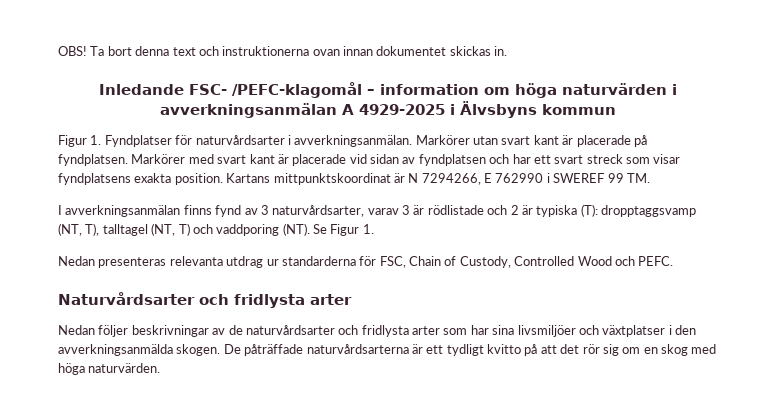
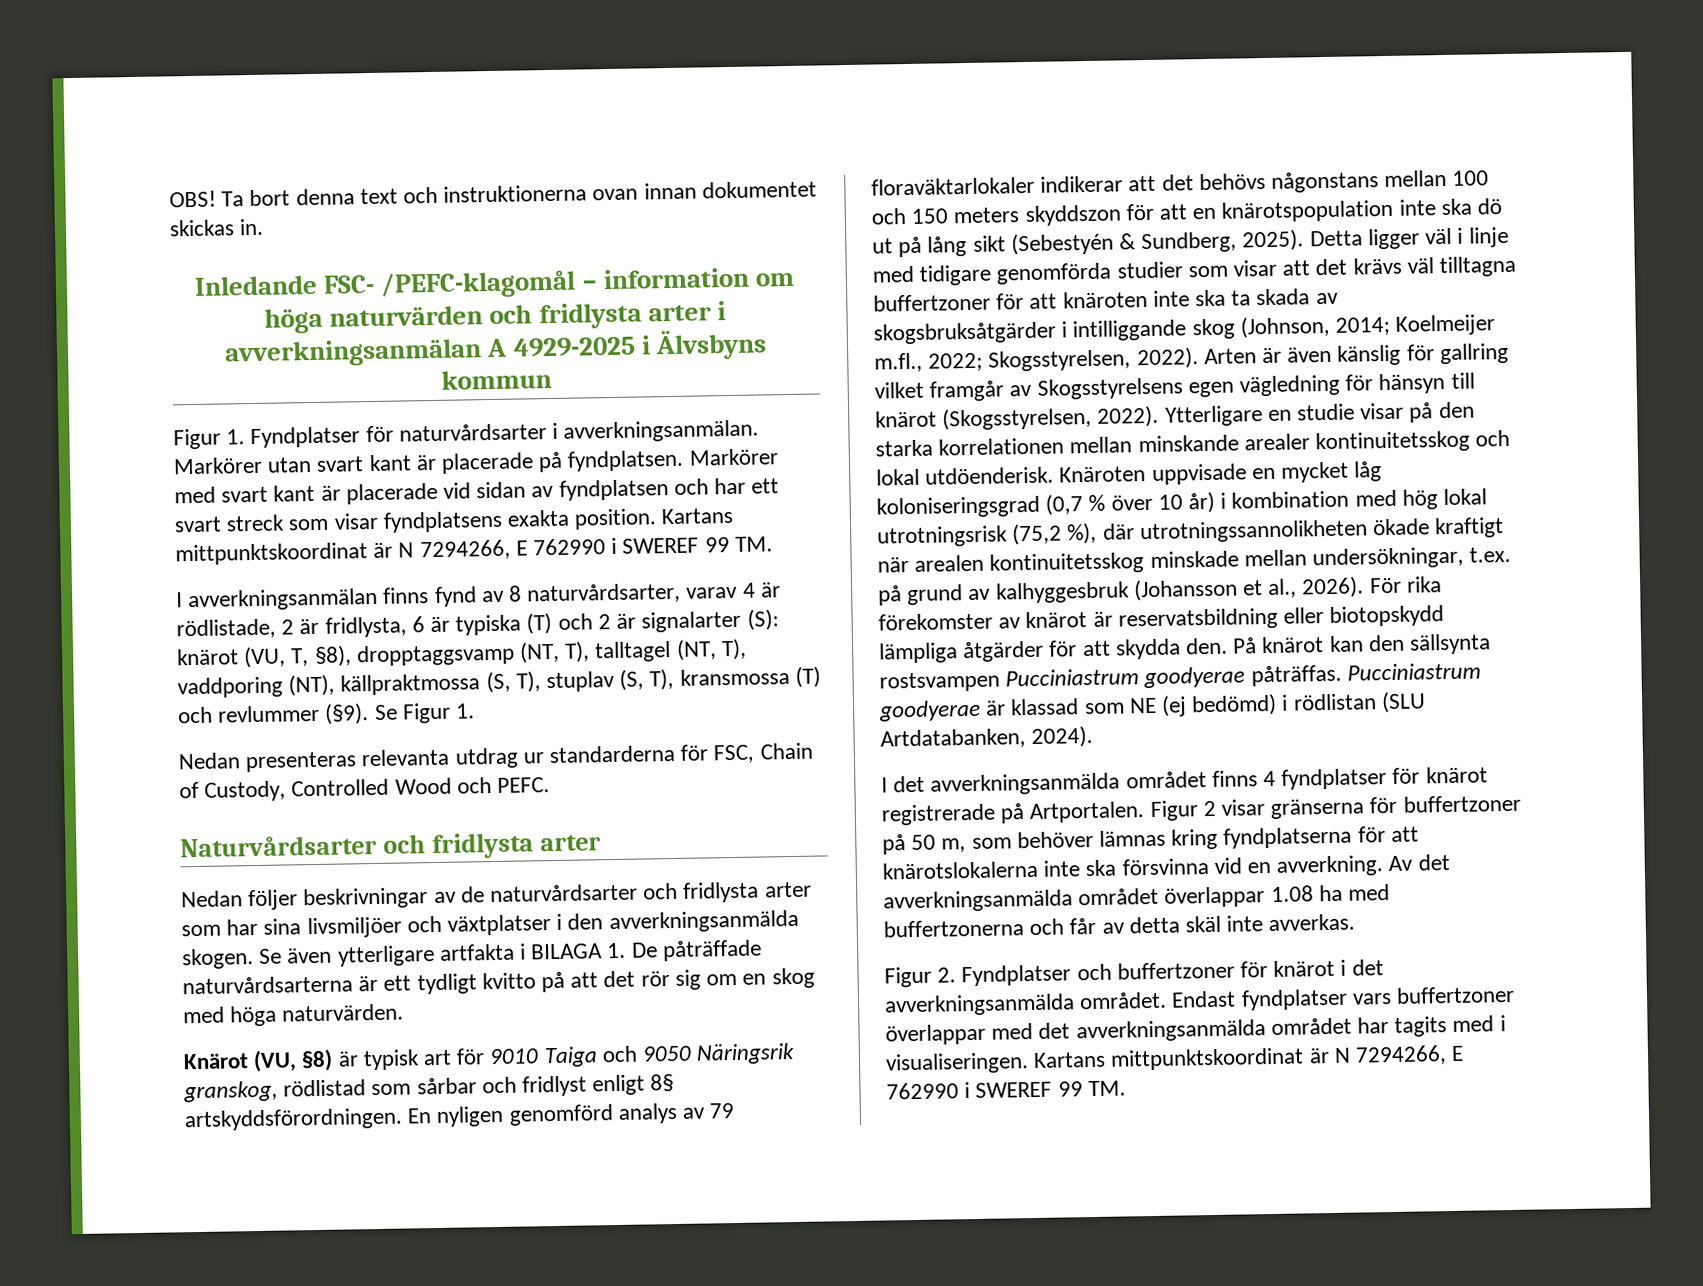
- Inledande FSC- /PEFC-klagomål – information om höga naturvärden i avverkningsanmälan A 4929-2025 i Älvsbyns kommun
+ Inledande FSC- /PEFC-klagomål – information om höga naturvärden och fridlysta arter i avverkningsanmälan A 4929-2025 i Älvsbyns kommun
- I avverkningsanmälan finns fynd av 3 naturvårdsarter, varav 3 är rödlistade och 2 är typiska (T): dropptaggsvamp (NT, T), talltagel (NT, T) och vaddporing (NT). Se Figur 1.
+ I avverkningsanmälan finns fynd av 8 naturvårdsarter, varav 4 är rödlistade, 2 är fridlysta, 6 är typiska (T) och 2 är signalarter (S): knärot (VU, T, §8), dropptaggsvamp (NT, T), talltagel (NT, T), vaddporing (NT), källpraktmossa (S, T), stuplav (S, T), kransmossa (T) och revlummer (§9). Se Figur 1.
- De påträffade naturvårdsarterna är ett tydligt kvitto på att det rör sig om en skog med höga naturvärden.
+ Se även ytterligare artfakta i BILAGA 1. De påträffade naturvårdsarterna är ett tydligt kvitto på att det rör sig om en skog med höga naturvärden.
+ Knärot (VU, §8) är typisk art för 9010 Taiga och 9050 Näringsrik granskog, rödlistad som sårbar och fridlyst enligt 8§ artskyddsförordningen. En nyligen genomförd analys av 79 floraväktarlokaler indikerar att det behövs någonstans mellan 100 och 150 meters skyddszon för att en knärotspopulation inte ska dö ut på lång sikt (Sebestyén & Sundberg, 2025). Detta ligger väl i linje med tidigare genomförda studier som visar att det krävs väl tilltagna buffertzoner för att knäroten inte ska ta skada av skogsbruksåtgärder i intilliggande skog (Johnson, 2014; Koelmeijer m.fl., 2022; Skogsstyrelsen, 2022). Arten är även känslig för gallring vilket framgår av Skogsstyrelsens egen vägledning för hänsyn till knärot (Skogsstyrelsen, 2022). Ytterligare en studie visar på den starka korrelationen mellan minskande arealer kontinuitetsskog och lokal utdöenderisk. Knäroten uppvisade en mycket låg koloniseringsgrad (0,7 % över 10 år) i kombination med hög lokal utrotningsrisk (75,2 %), där utrotningssannolikheten ökade kraftigt när arealen kontinuitetsskog minskade mellan undersökningar, t.ex. på grund av kalhyggesbruk (Johansson et al., 2026). För rika förekomster av knärot är reservatsbildning eller biotopskydd lämpliga åtgärder för att skydda den. På knärot kan den sällsynta rostsvampen Pucciniastrum goodyerae påträffas. Pucciniastrum goodyerae är klassad som NE (ej bedömd) i rödlistan (SLU Artdatabanken, 2024).
+ I det avverkningsanmälda området finns 4 fyndplatser för knärot registrerade på Artportalen. Figur 2 visar gränserna för buffertzoner på 50 m, som behöver lämnas kring fyndplatserna för att knärotslokalerna inte ska försvinna vid en avverkning. Av det avverkningsanmälda området överlappar 1.08 ha med buffertzonerna och får av detta skäl inte avverkas.
+ Figur 2. Fyndplatser och buffertzoner för knärot i det avverkningsanmälda området. Endast fyndplatser vars buffertzoner överlappar med det avverkningsanmälda området har tagits med i visualiseringen. Kartans mittpunktskoordinat är N 7294266, E 762990 i SWEREF 99 TM.

